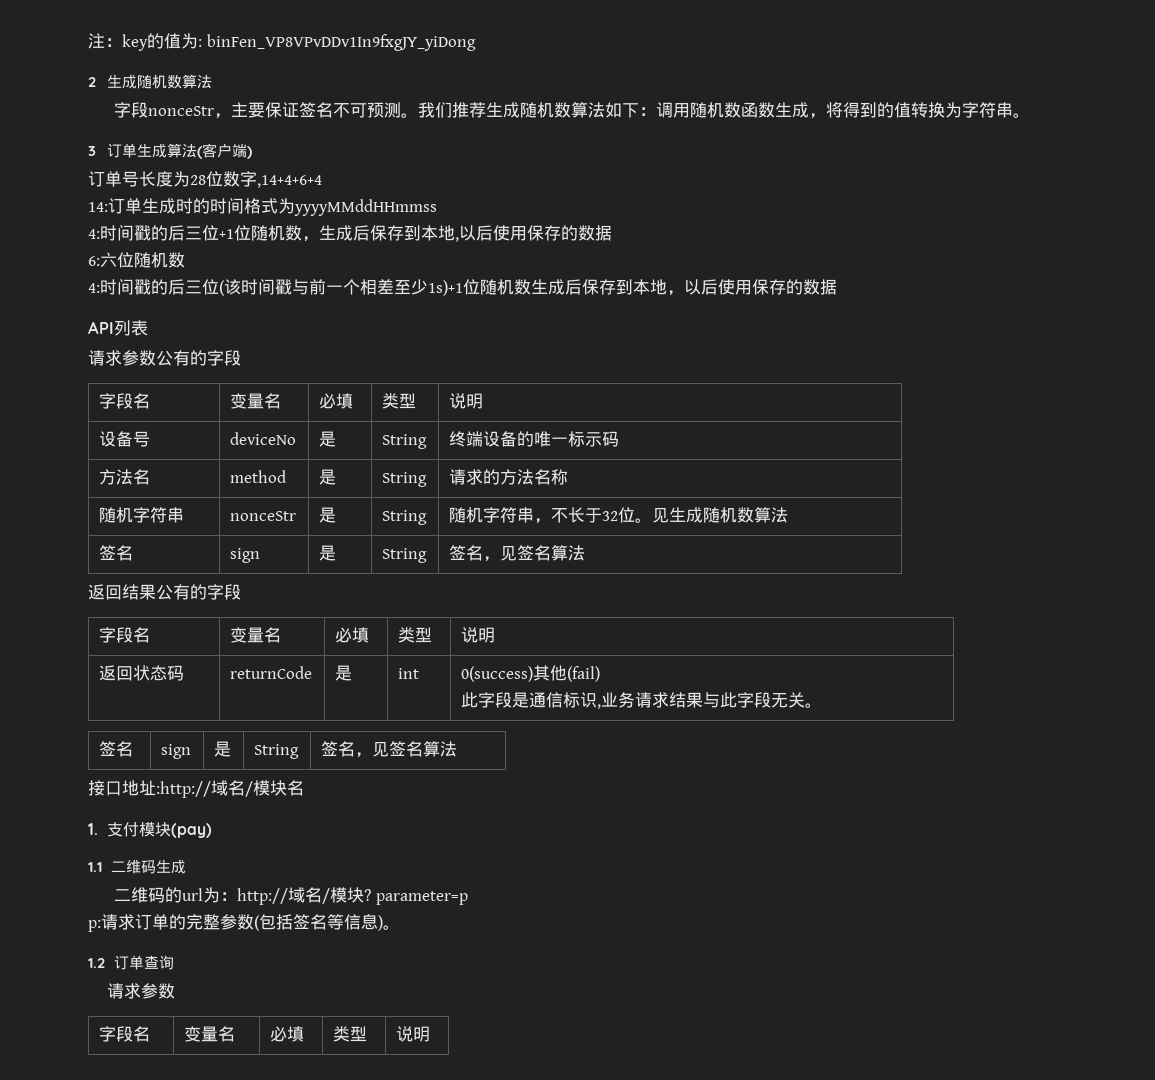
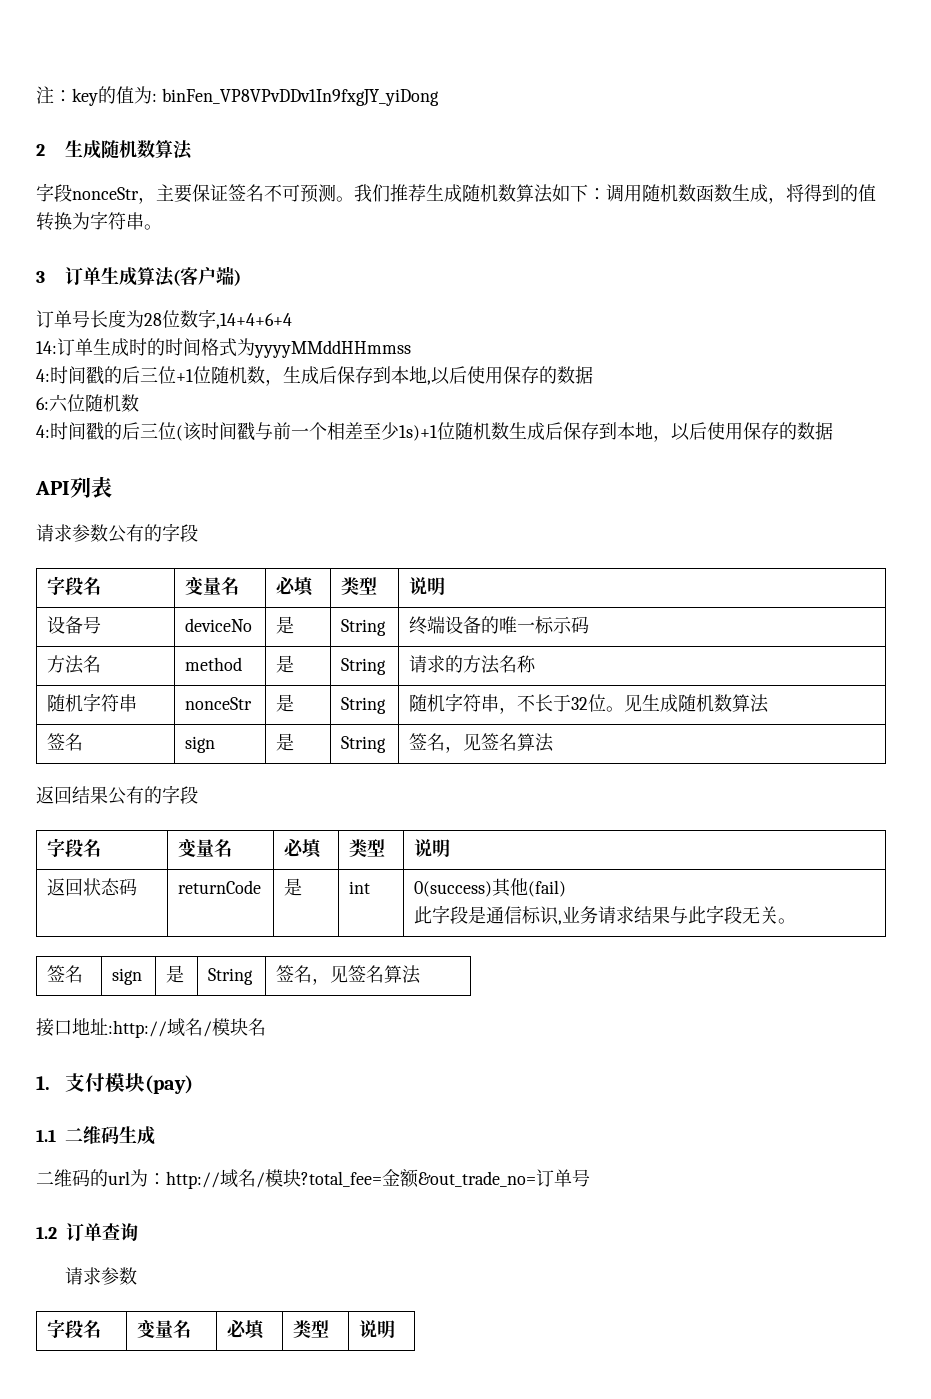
- 二维码的url为：http://域名/模块? parameter=p
- p:请求订单的完整参数(包括签名等信息)。
+ 二维码的url为：http://域名/模块?total_fee=金额&out_trade_no=订单号

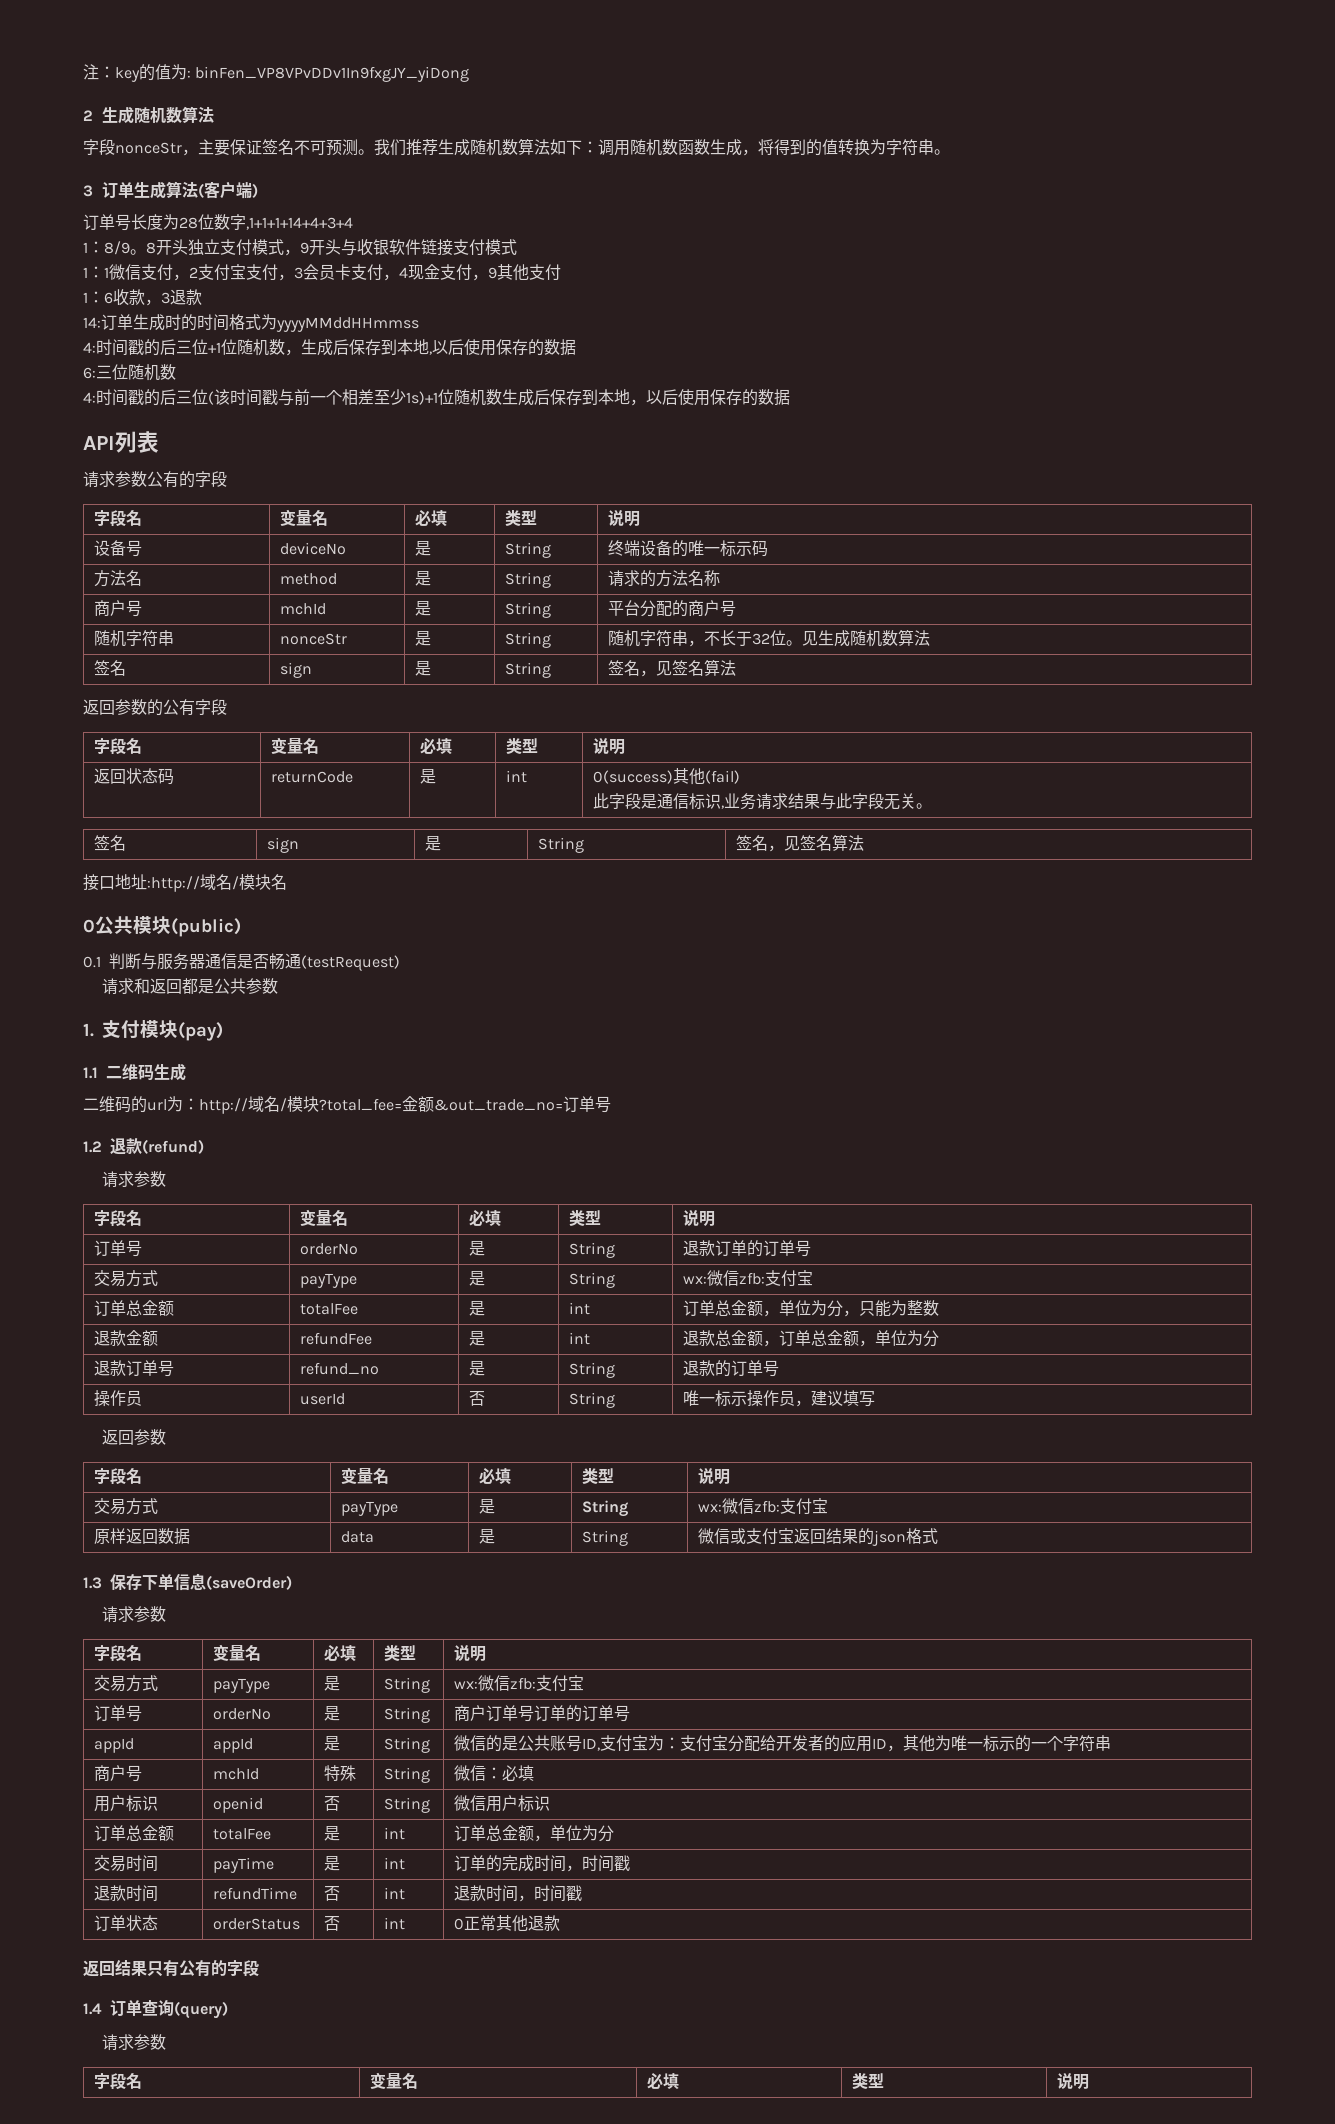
- 订单号长度为28位数字,14+4+6+4
+ 订单号长度为28位数字,1+1+1+14+4+3+4
+ 1：8/9。8开头独立支付模式，9开头与收银软件链接支付模式
+ 1：1微信支付，2支付宝支付，3会员卡支付，4现金支付，9其他支付
+ 1：6收款，3退款
- 6:六位随机数
+ 6:三位随机数
+ 商户号 | mchId | 是 | String | 平台分配的商户号
- 返回结果公有的字段
+ 返回参数的公有字段
+ 0公共模块(public)
+ 0.1判断与服务器通信是否畅通(testRequest)
+ 请求和返回都是公共参数
- 1.2订单查询
+ 1.2退款(refund)
+ 请求参数
+ 字段名 | 变量名 | 必填 | 类型 | 说明
+ 订单号 | orderNo | 是 | String | 退款订单的订单号
+ 交易方式 | payType | 是 | String | wx:微信zfb:支付宝
+ 订单总金额 | totalFee | 是 | int | 订单总金额，单位为分，只能为整数
+ 退款金额 | refundFee | 是 | int | 退款总金额，订单总金额，单位为分
+ 退款订单号 | refund_no | 是 | String | 退款的订单号
+ 操作员 | userId | 否 | String | 唯一标示操作员，建议填写
+ 返回参数
+ 字段名 | 变量名 | 必填 | 类型 | 说明
+ 交易方式 | payType | 是 | String | wx:微信zfb:支付宝
+ 原样返回数据 | data | 是 | String | 微信或支付宝返回结果的json格式
+ 1.3保存下单信息(saveOrder)
+ 请求参数
+ 字段名 | 变量名 | 必填 | 类型 | 说明
+ 交易方式 | payType | 是 | String | wx:微信zfb:支付宝
+ 订单号 | orderNo | 是 | String | 商户订单号订单的订单号
+ appId | appId | 是 | String | 微信的是公共账号ID,支付宝为：支付宝分配给开发者的应用ID，其他为唯一标示的一个字符串
+ 商户号 | mchId | 特殊 | String | 微信：必填
+ 用户标识 | openid | 否 | String | 微信用户标识
+ 订单总金额 | totalFee | 是 | int | 订单总金额，单位为分
+ 交易时间 | payTime | 是 | int | 订单的完成时间，时间戳
+ 退款时间 | refundTime | 否 | int | 退款时间，时间戳
+ 订单状态 | orderStatus | 否 | int | 0正常其他退款
+ 返回结果只有公有的字段
+ 1.4订单查询(query)

